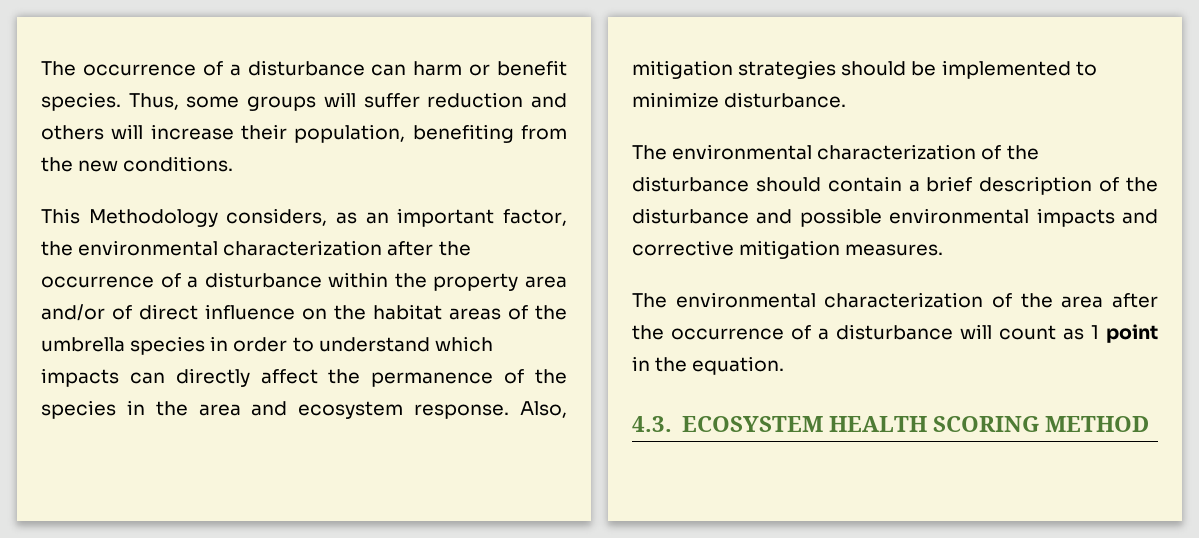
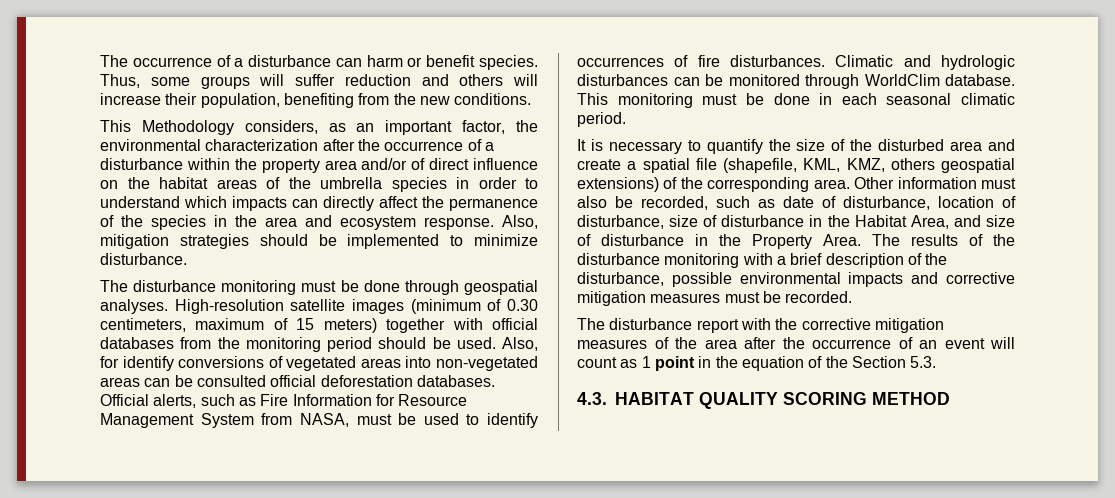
- The environmental characterization of the disturbance should contain a brief description of the disturbance and possible environmental impacts and corrective mitigation measures.
- The environmental characterization of the area after the occurrence of a disturbance will count as 1 point in the equation.
+ The disturbance monitoring must be done through geospatial analyses. High-resolution satellite images (minimum of 0.30 centimeters, maximum of 15 meters) together with official databases from the monitoring period should be used. Also, for identify conversions of vegetated areas into non-vegetated areas can be consulted official deforestation databases. Official alerts, such as Fire Information for Resource Management System from NASA, must be used to identify occurrences of fire disturbances. Climatic and hydrologic disturbances can be monitored through WorldClim database. This monitoring must be done in each seasonal climatic period.
+ It is necessary to quantify the size of the disturbed area and create a spatial file (shapefile, KML, KMZ, others geospatial extensions) of the corresponding area. Other information must also be recorded, such as date of disturbance, location of disturbance, size of disturbance in the Habitat Area, and size of disturbance in the Property Area. The results of the disturbance monitoring with a brief description of the disturbance, possible environmental impacts and corrective mitigation measures must be recorded.
+ The disturbance report with the corrective mitigation measures of the area after the occurrence of an event will count as 1 point in the equation of the Section 5.3.
- 4.3. ECOSYSTEM HEALTH SCORING METHOD
+ 4.3. HABITAT QUALITY SCORING METHOD

